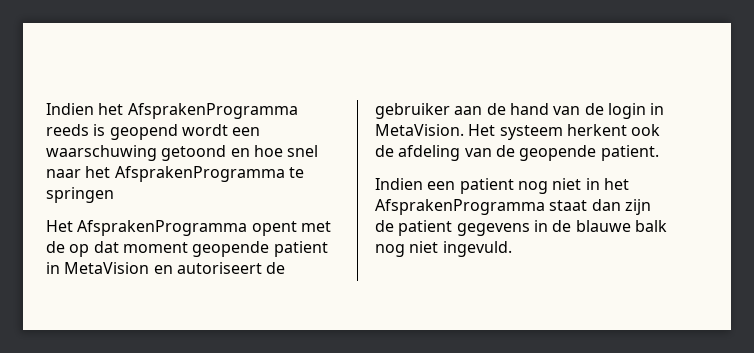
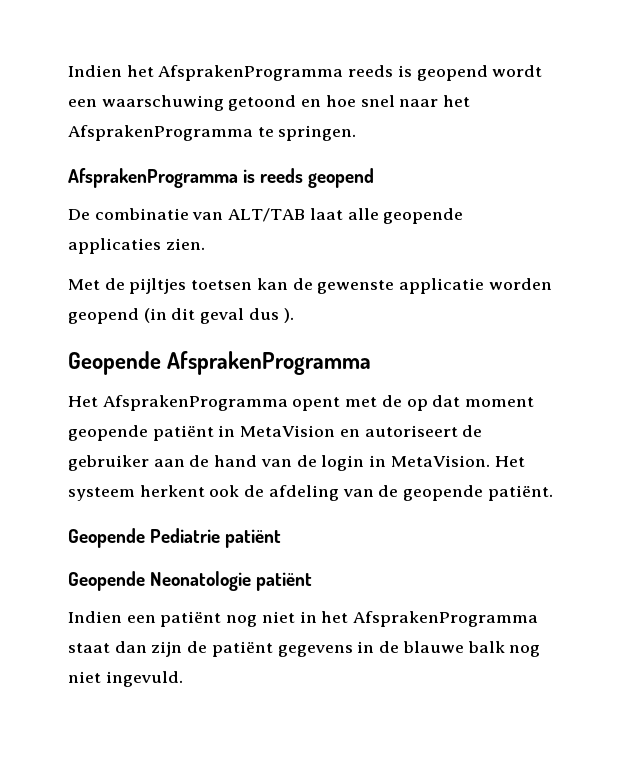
- Indien het AfsprakenProgramma reeds is geopend wordt een waarschuwing getoond en hoe snel naar het AfsprakenProgramma te springen
+ Indien het AfsprakenProgramma reeds is geopend wordt een waarschuwing getoond en hoe snel naar het AfsprakenProgramma te springen.
+ AfsprakenProgramma is reeds geopend
+ De combinatie van ALT/TAB laat alle geopende applicaties zien.
+ Met de pijltjes toetsen kan de gewenste applicatie worden geopend (in dit geval dus ).
+ Geopende AfsprakenProgramma
- Het AfsprakenProgramma opent met de op dat moment geopende patient in MetaVision en autoriseert de gebruiker aan de hand van de login in MetaVision.
+ Het AfsprakenProgramma opent met de op dat moment geopende patiënt in MetaVision en autoriseert de gebruiker aan de hand van de login in MetaVision.
- Het systeem herkent ook de afdeling van de geopende patient.
+ Het systeem herkent ook de afdeling van de geopende patiënt.
+ Geopende Pediatrie patiënt
+ Geopende Neonatologie patiënt
- Indien een patient nog niet in het AfsprakenProgramma staat dan zijn de patient gegevens in de blauwe balk nog niet ingevuld.
+ Indien een patiënt nog niet in het AfsprakenProgramma staat dan zijn de patiënt gegevens in de blauwe balk nog niet ingevuld.

